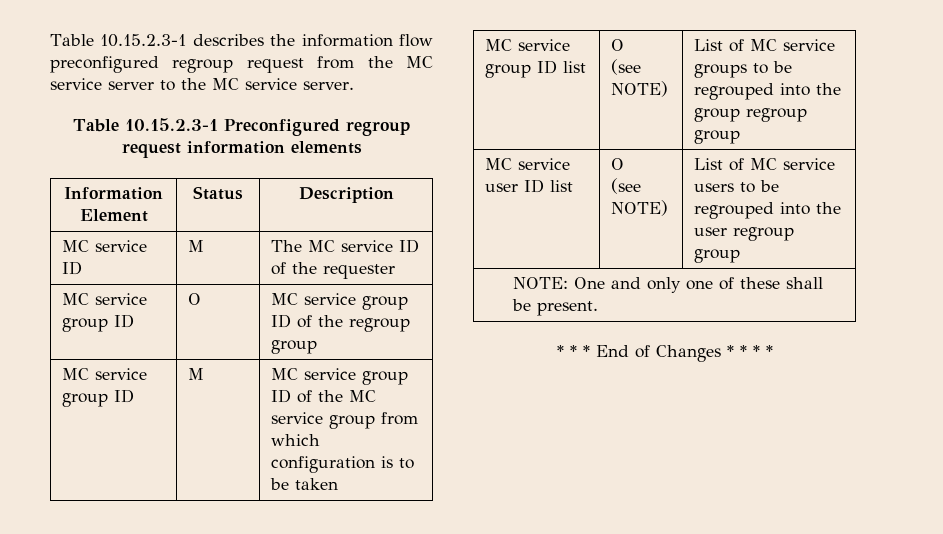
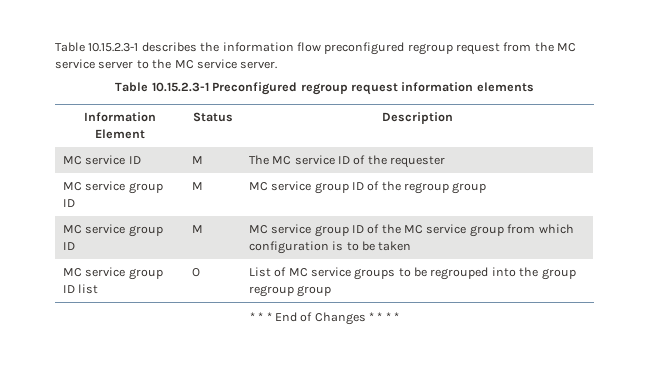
- MC service group ID | O | MC service group ID of the regroup group
+ MC service group ID | M | MC service group ID of the regroup group
- MC service group ID list | O
- (see NOTE) | List of MC service groups to be regrouped into the group regroup group
+ MC service group ID list | O | List of MC service groups to be regrouped into the group regroup group
- MC service user ID list | O
- (see NOTE) | List of MC service users to be regrouped into the user regroup group
- NOTE: One and only one of these shall be present.

